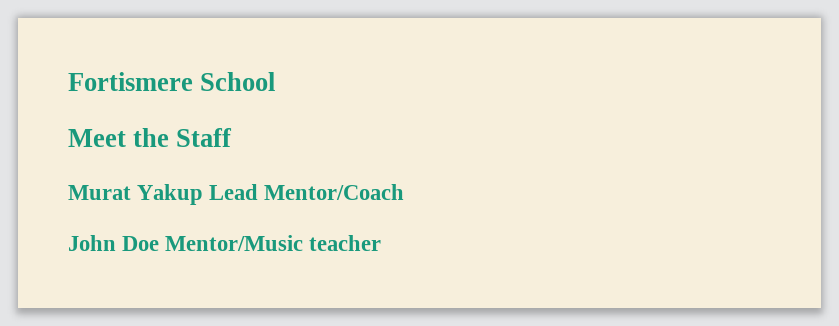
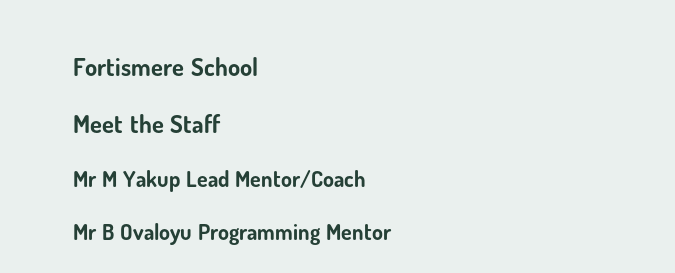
- Murat Yakup Lead Mentor/Coach
+ Mr M Yakup Lead Mentor/Coach
- John Doe Mentor/Music teacher
+ Mr B Ovaloyu Programming Mentor

